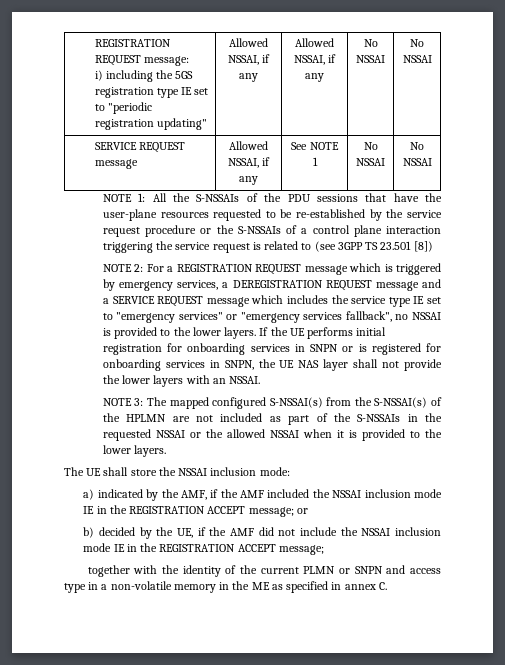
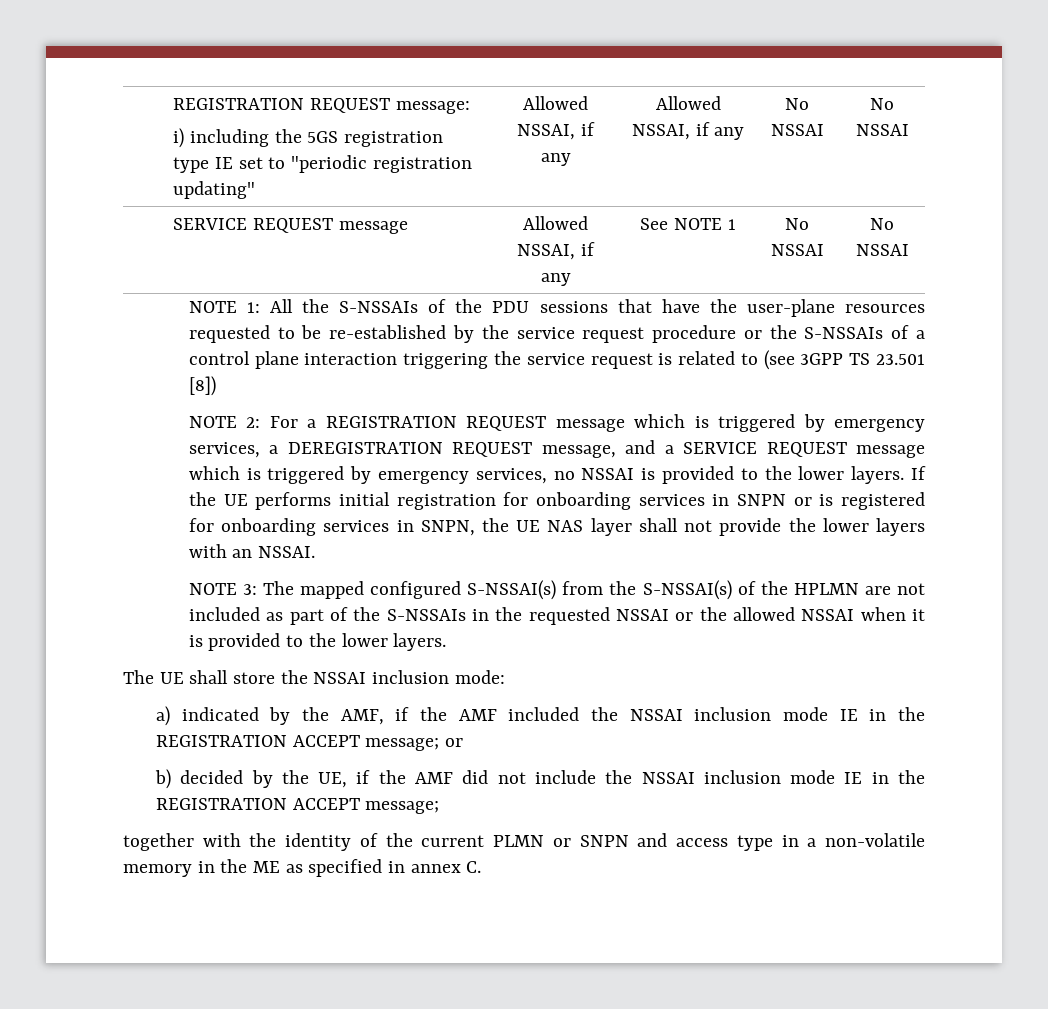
- NOTE 2: For a REGISTRATION REQUEST message which is triggered by emergency services, a DEREGISTRATION REQUEST message and a SERVICE REQUEST message which includes the service type IE set to "emergency services" or "emergency services fallback", no NSSAI is provided to the lower layers.
+ NOTE 2: For a REGISTRATION REQUEST message which is triggered by emergency services, a DEREGISTRATION REQUEST message, and a SERVICE REQUEST message which is triggered by emergency services, no NSSAI is provided to the lower layers.

